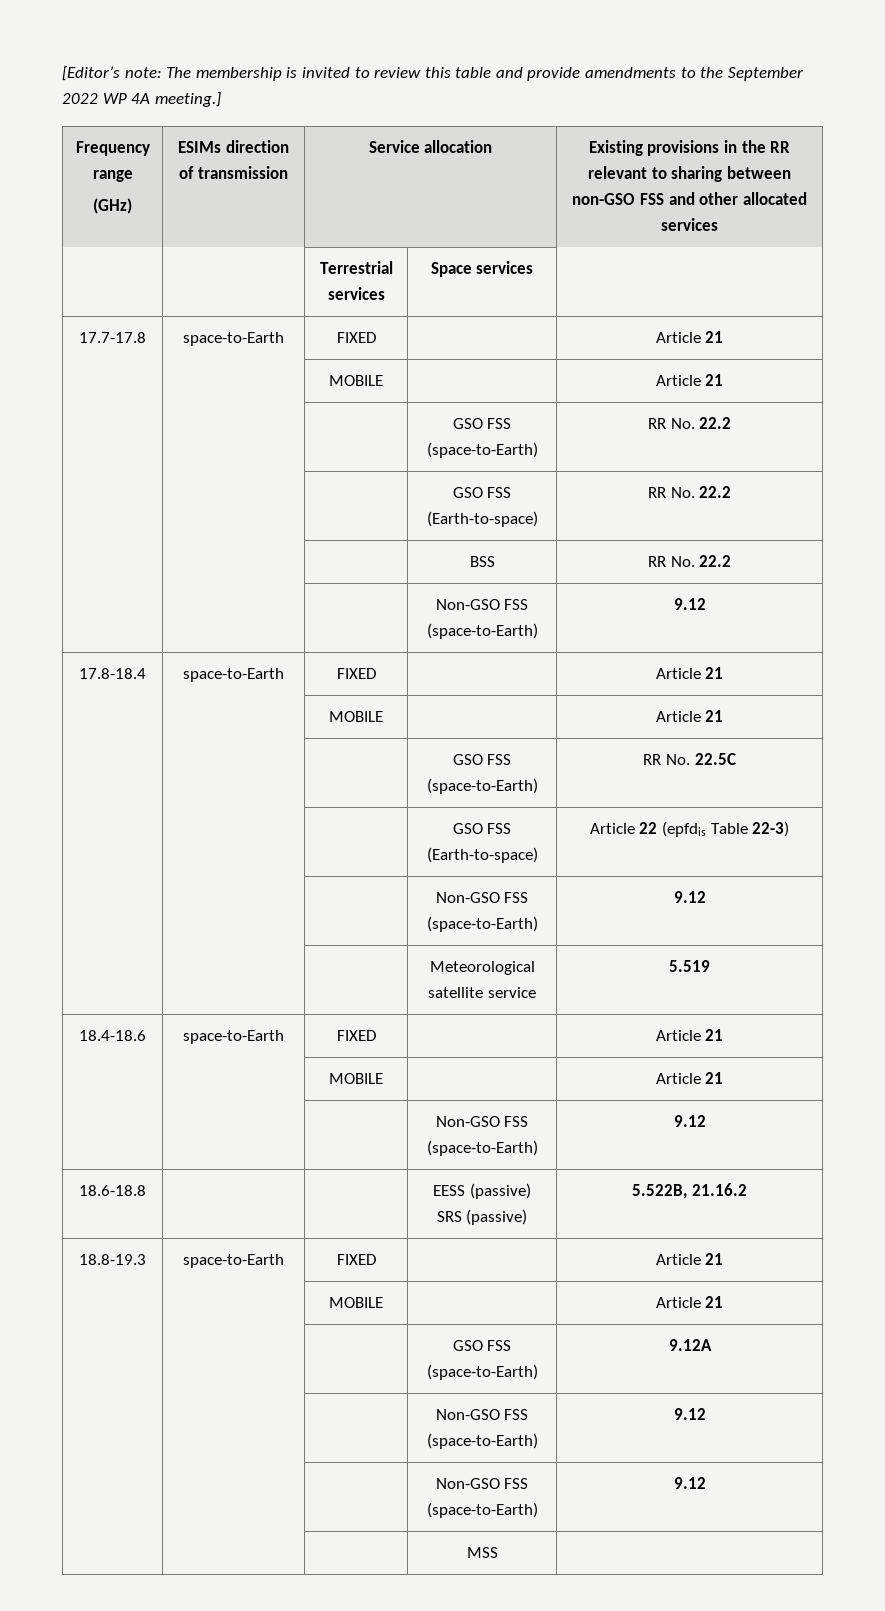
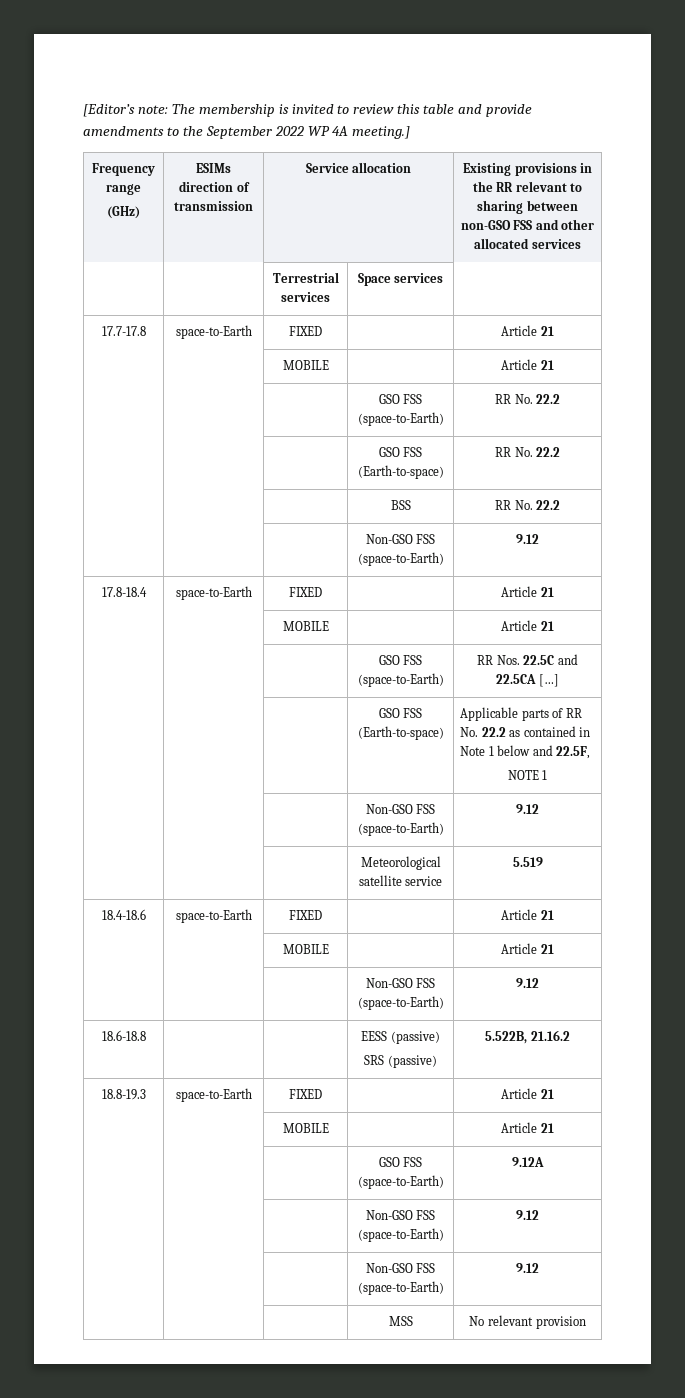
- | | | GSO FSS (space-to-Earth) | RR No. 22.5C
- | | | GSO FSS (Earth-to-space) | Article 22 (epfdis Table 22-3)
+ | | | GSO FSS (space-to-Earth) | RR Nos. 22.5C and 22.5CA […]
+ | | | GSO FSS (Earth-to-space) | Applicable parts of RR No. 22.2 as contained in Note 1 below and 22.5F,
+ NOTE 1
- | | | MSS |
+ | | | MSS | No relevant provision

